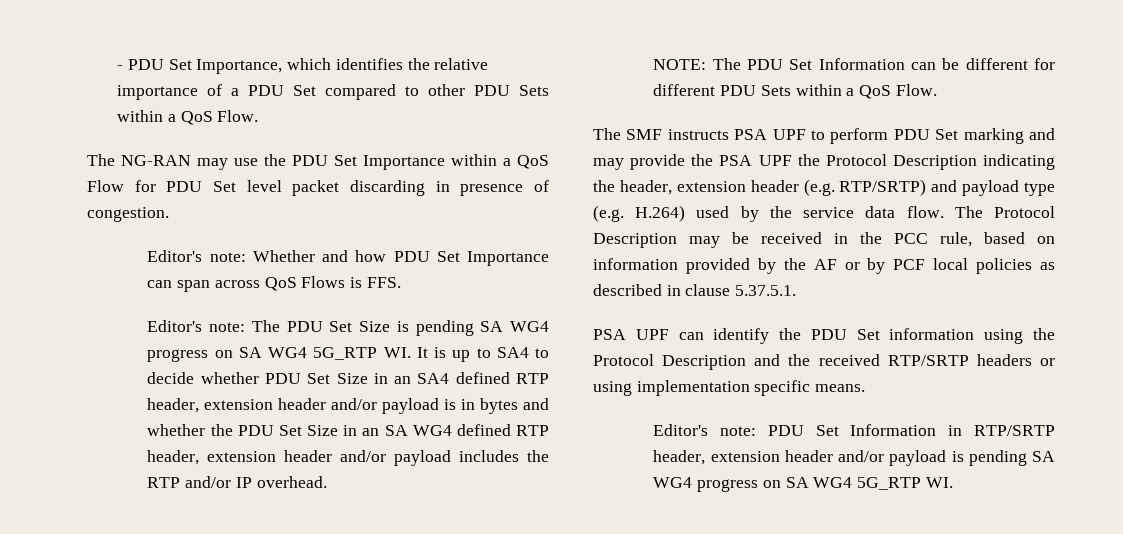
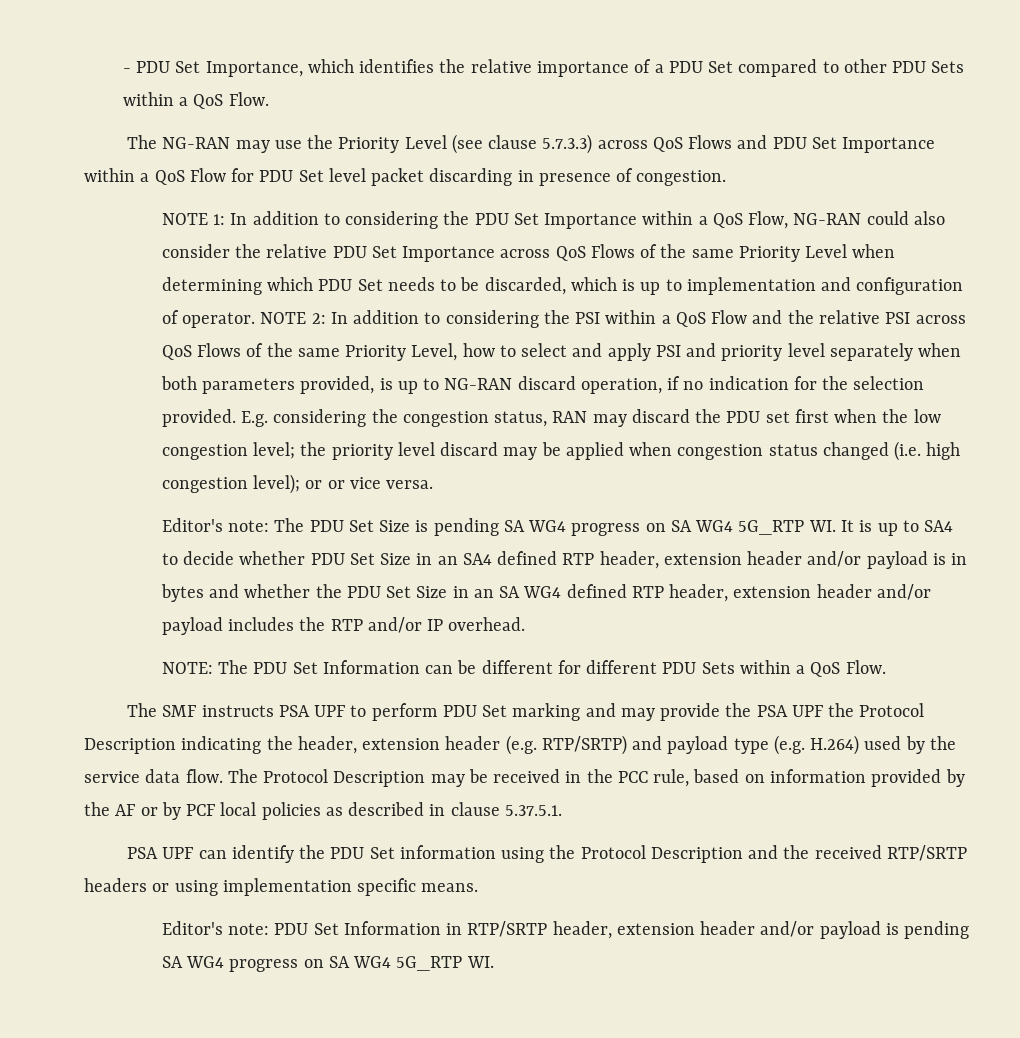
- The NG-RAN may use the PDU Set Importance within a QoS Flow for PDU Set level packet discarding in presence of congestion.
+ The NG-RAN may use the Priority Level (see clause 5.7.3.3) across QoS Flows and PDU Set Importance within a QoS Flow for PDU Set level packet discarding in presence of congestion.
- Editor's note: Whether and how PDU Set Importance can span across QoS Flows is FFS.
+ NOTE 1: In addition to considering the PDU Set Importance within a QoS Flow, NG-RAN could also consider the relative PDU Set Importance across QoS Flows of the same Priority Level when determining which PDU Set needs to be discarded, which is up to implementation and configuration of operator. NOTE 2: In addition to considering the PSI within a QoS Flow and the relative PSI across QoS Flows of the same Priority Level, how to select and apply PSI and priority level separately when both parameters provided, is up to NG-RAN discard operation, if no indication for the selection provided. E.g. considering the congestion status, RAN may discard the PDU set first when the low congestion level; the priority level discard may be applied when congestion status changed (i.e. high congestion level); or or vice versa.

